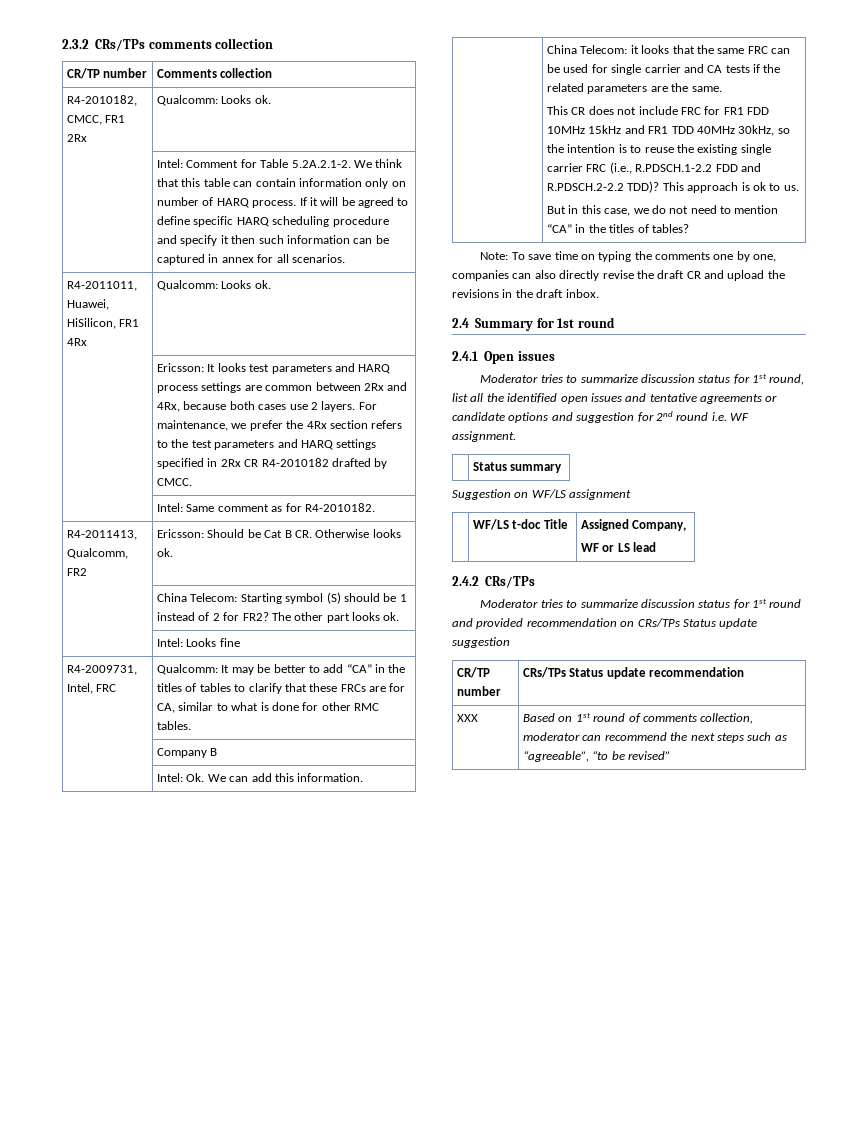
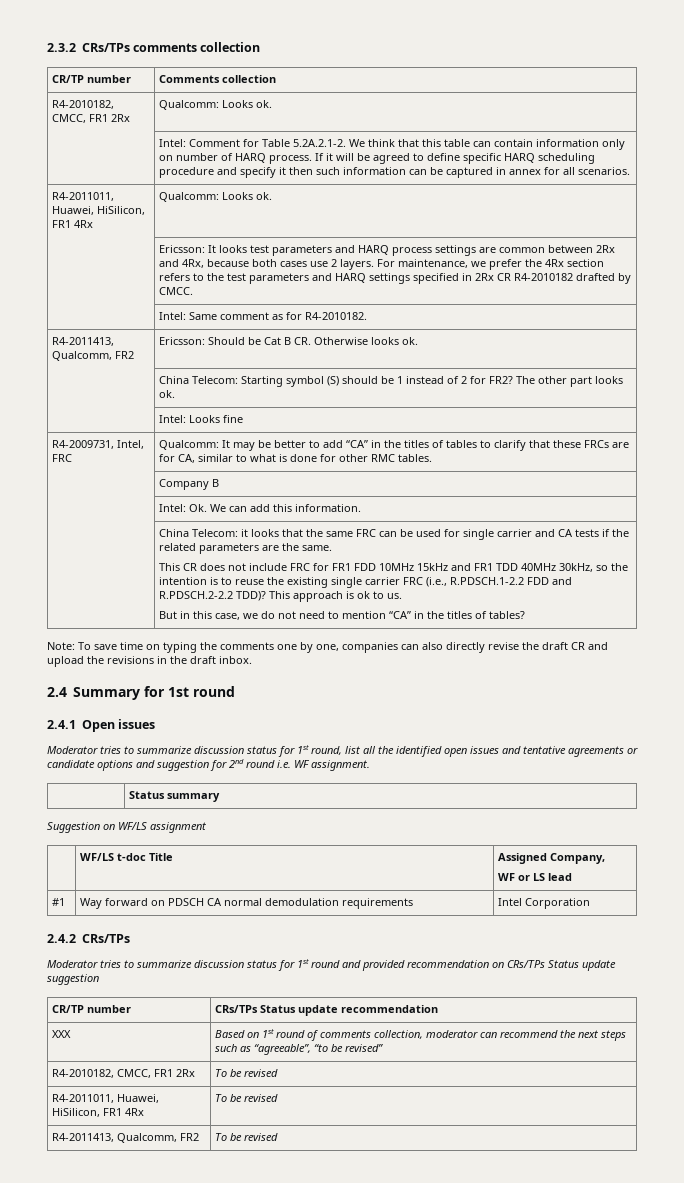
+ #1 | Way forward on PDSCH CA normal demodulation requirements | Intel Corporation
+ R4-2010182, CMCC, FR1 2Rx | To be revised
+ R4-2011011, Huawei, HiSilicon, FR1 4Rx | To be revised
+ R4-2011413, Qualcomm, FR2 | To be revised

